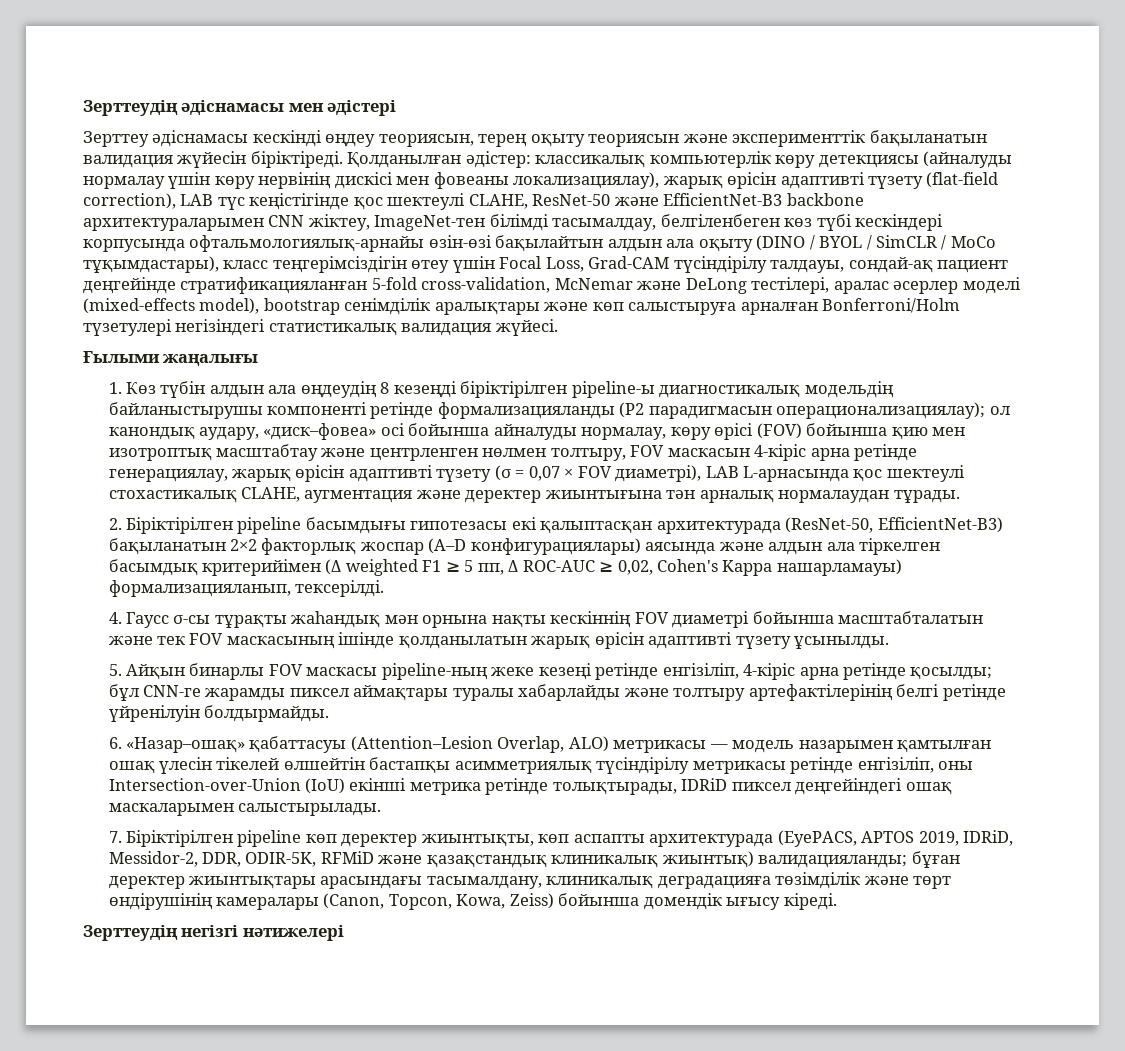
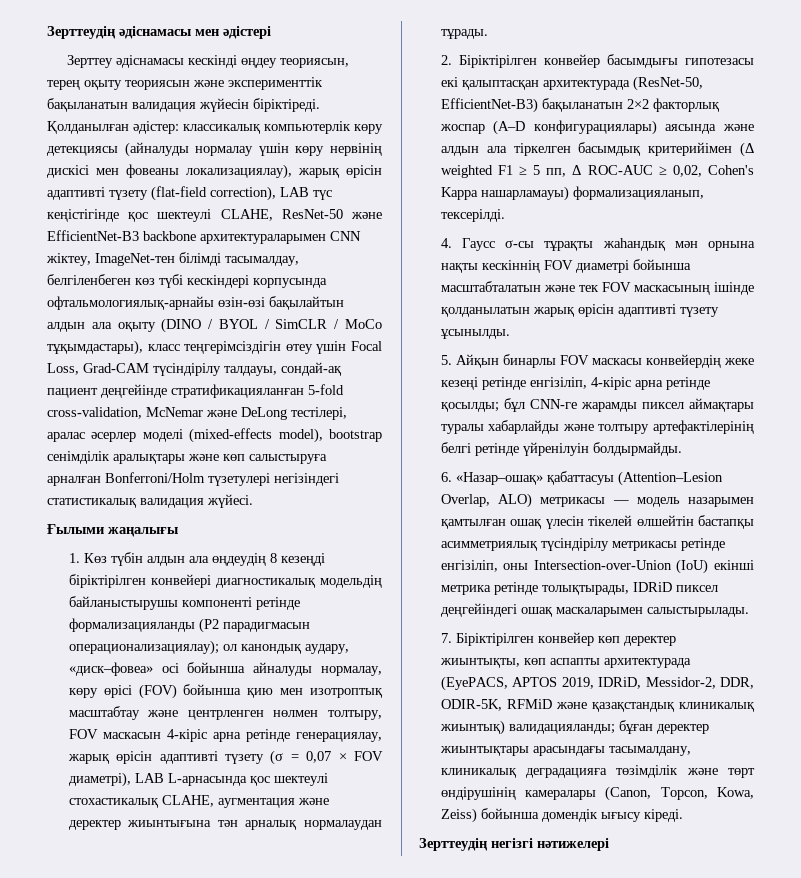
- 1. Көз түбін алдын ала өңдеудің 8 кезеңді біріктірілген pipeline-ы диагностикалық модельдің байланыстырушы компоненті ретінде формализацияланды (P2 парадигмасын операционализациялау);
+ 1. Көз түбін алдын ала өңдеудің 8 кезеңді біріктірілген конвейері диагностикалық модельдің байланыстырушы компоненті ретінде формализацияланды (P2 парадигмасын операционализациялау);
- 2. Біріктірілген pipeline басымдығы гипотезасы екі қалыптасқан архитектурада (ResNet-50, EfficientNet-B3) бақыланатын 2×2 факторлық жоспар (A–D конфигурациялары) аясында және алдын ала тіркелген басымдық критерийімен (Δ weighted F1 ≥ 5 пп, Δ ROC-AUC ≥ 0,02, Cohen's Kappa нашарламауы) формализацияланып, тексерілді.
+ 2. Біріктірілген конвейер басымдығы гипотезасы екі қалыптасқан архитектурада (ResNet-50, EfficientNet-B3) бақыланатын 2×2 факторлық жоспар (A–D конфигурациялары) аясында және алдын ала тіркелген басымдық критерийімен (Δ weighted F1 ≥ 5 пп, Δ ROC-AUC ≥ 0,02, Cohen's Kappa нашарламауы) формализацияланып, тексерілді.
- 5. Айқын бинарлы FOV маскасы pipeline-ның жеке кезеңі ретінде енгізіліп, 4-кіріс арна ретінде қосылды; бұл CNN-ге жарамды пиксел аймақтары туралы хабарлайды және толтыру артефактілерінің белгі ретінде үйренілуін болдырмайды.
+ 5. Айқын бинарлы FOV маскасы конвейердің жеке кезеңі ретінде енгізіліп, 4-кіріс арна ретінде қосылды; бұл CNN-ге жарамды пиксел аймақтары туралы хабарлайды және толтыру артефактілерінің белгі ретінде үйренілуін болдырмайды.
- 7. Біріктірілген pipeline көп деректер жиынтықты, көп аспапты архитектурада (EyePACS, APTOS 2019, IDRiD, Messidor-2, DDR, ODIR-5K, RFMiD және қазақстандық клиникалық жиынтық) валидацияланды; бұған деректер жиынтықтары арасындағы тасымалдану, клиникалық деградацияға төзімділік және төрт өндірушінің камералары (Canon, Topcon, Kowa, Zeiss) бойынша домендік ығысу кіреді.
+ 7. Біріктірілген конвейер көп деректер жиынтықты, көп аспапты архитектурада (EyePACS, APTOS 2019, IDRiD, Messidor-2, DDR, ODIR-5K, RFMiD және қазақстандық клиникалық жиынтық) валидацияланды; бұған деректер жиынтықтары арасындағы тасымалдану, клиникалық деградацияға төзімділік және төрт өндірушінің камералары (Canon, Topcon, Kowa, Zeiss) бойынша домендік ығысу кіреді.

